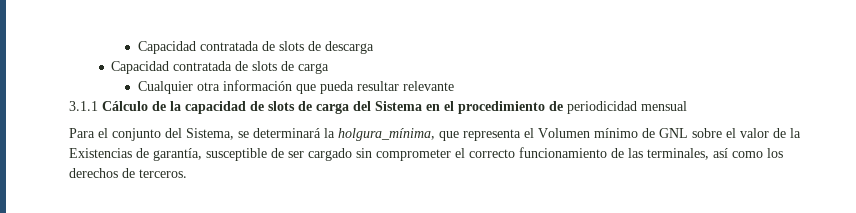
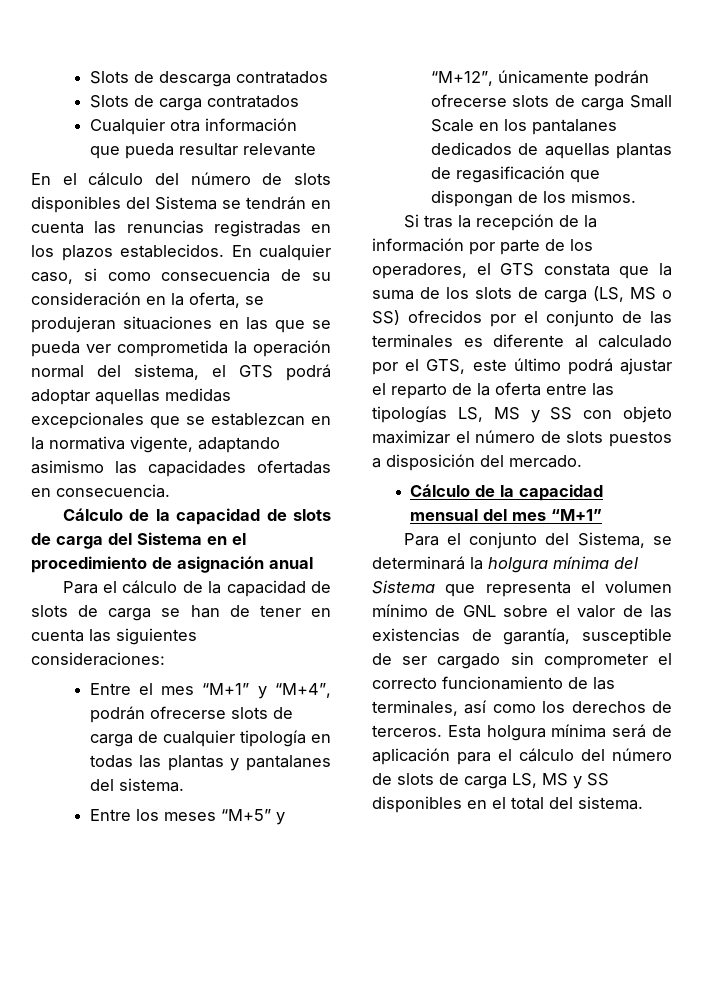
- Capacidad contratada de slots de descarga
- Capacidad contratada de slots de carga
+ Slots de descarga contratados
+ Slots de carga contratados
- 3.1.1 Cálculo de la capacidad de slots de carga del Sistema en el procedimiento de periodicidad mensual
+ En el cálculo del número de slots disponibles del Sistema se tendrán en cuenta las renuncias registradas en los plazos establecidos. En cualquier caso, si como consecuencia de su consideración en la oferta, se produjeran situaciones en las que se pueda ver comprometida la operación normal del sistema, el GTS podrá adoptar aquellas medidas excepcionales que se establezcan en la normativa vigente, adaptando asimismo las capacidades ofertadas en consecuencia.
+ Cálculo de la capacidad de slots de carga del Sistema en el procedimiento de asignación anual
+ Para el cálculo de la capacidad de slots de carga se han de tener en cuenta las siguientes consideraciones:
+ Entre el mes “M+1” y “M+4”, podrán ofrecerse slots de carga de cualquier tipología en todas las plantas y pantalanes del sistema.
+ Entre los meses “M+5” y “M+12”, únicamente podrán ofrecerse slots de carga Small Scale en los pantalanes dedicados de aquellas plantas de regasificación que dispongan de los mismos.
+ Si tras la recepción de la información por parte de los operadores, el GTS constata que la suma de los slots de carga (LS, MS o SS) ofrecidos por el conjunto de las terminales es diferente al calculado por el GTS, este último podrá ajustar el reparto de la oferta entre las tipologías LS, MS y SS con objeto maximizar el número de slots puestos a disposición del mercado.
+ Cálculo de la capacidad mensual del mes “M+1”
- Para el conjunto del Sistema, se determinará la holgura_mínima, que representa el Volumen mínimo de GNL sobre el valor de la Existencias de garantía, susceptible de ser cargado sin comprometer el correcto funcionamiento de las terminales, así como los derechos de terceros.
+ Para el conjunto del Sistema, se determinará la holgura mínima del Sistema que representa el volumen mínimo de GNL sobre el valor de las existencias de garantía, susceptible de ser cargado sin comprometer el correcto funcionamiento de las terminales, así como los derechos de terceros.
+ Esta holgura mínima será de aplicación para el cálculo del número de slots de carga LS, MS y SS disponibles en el total del sistema.

